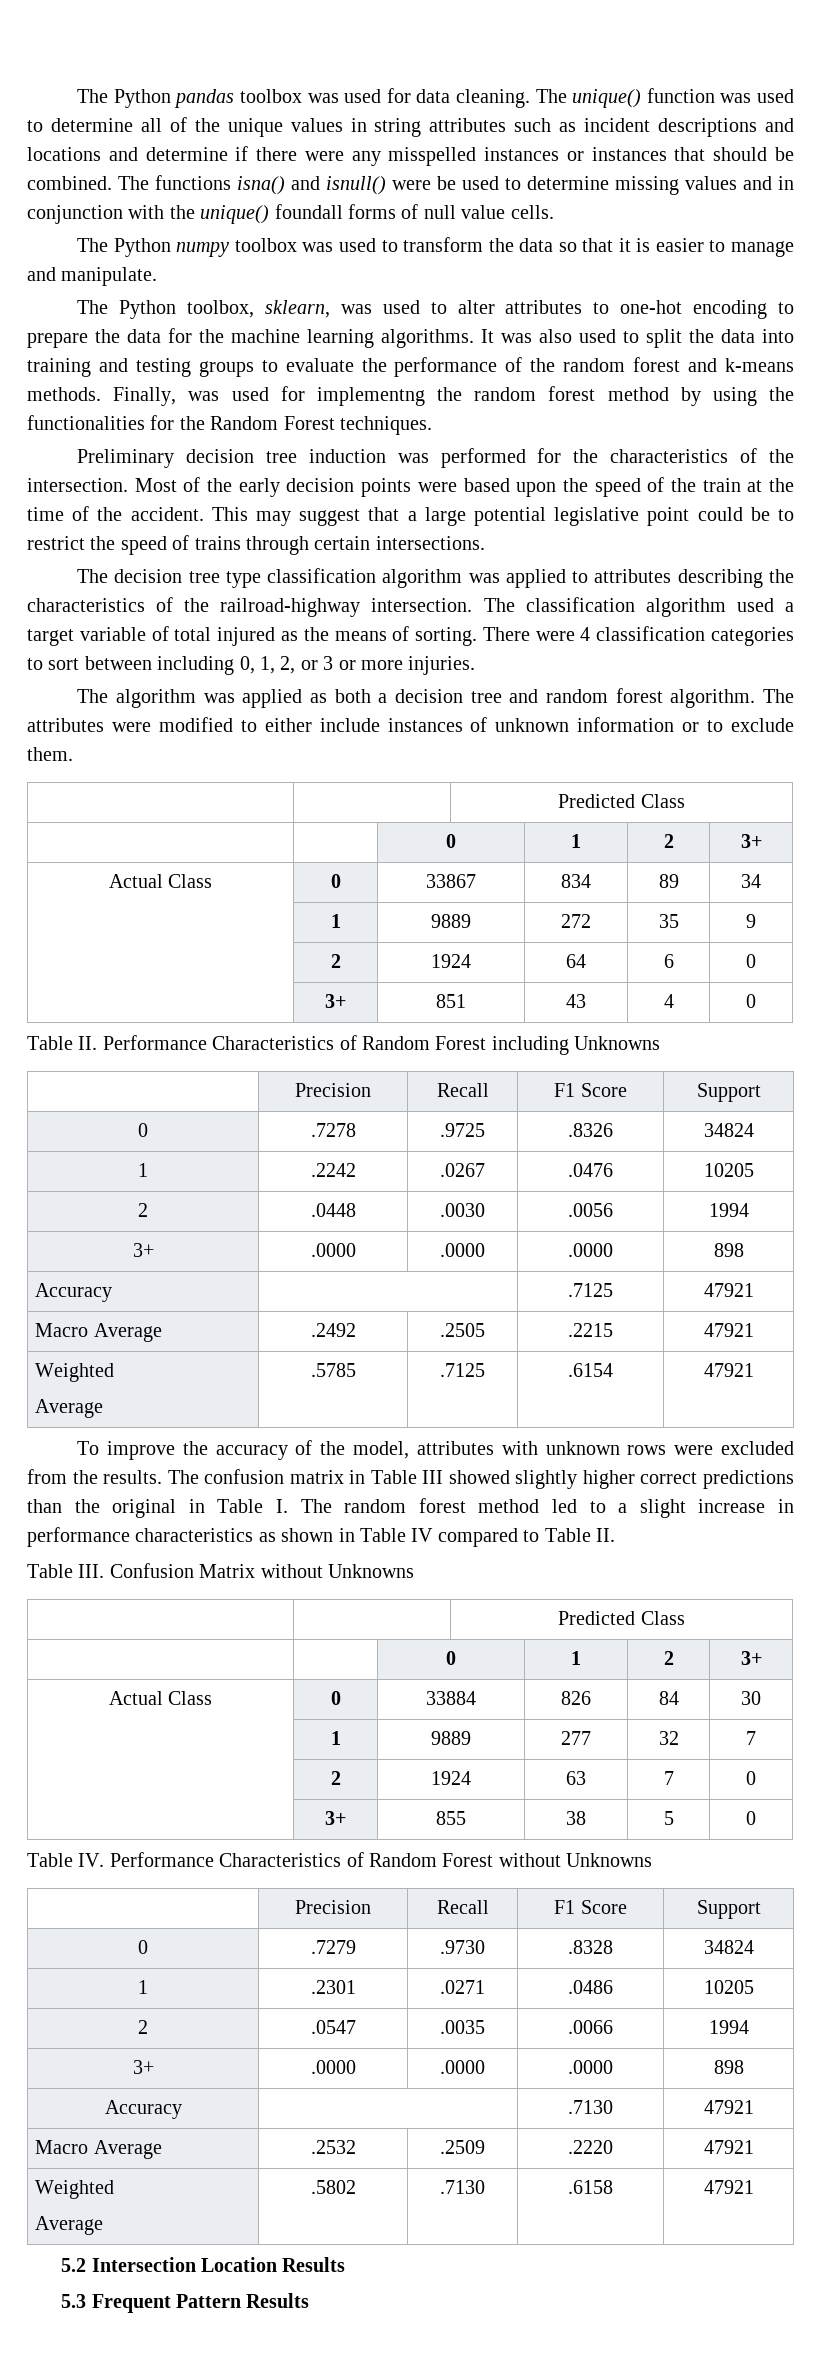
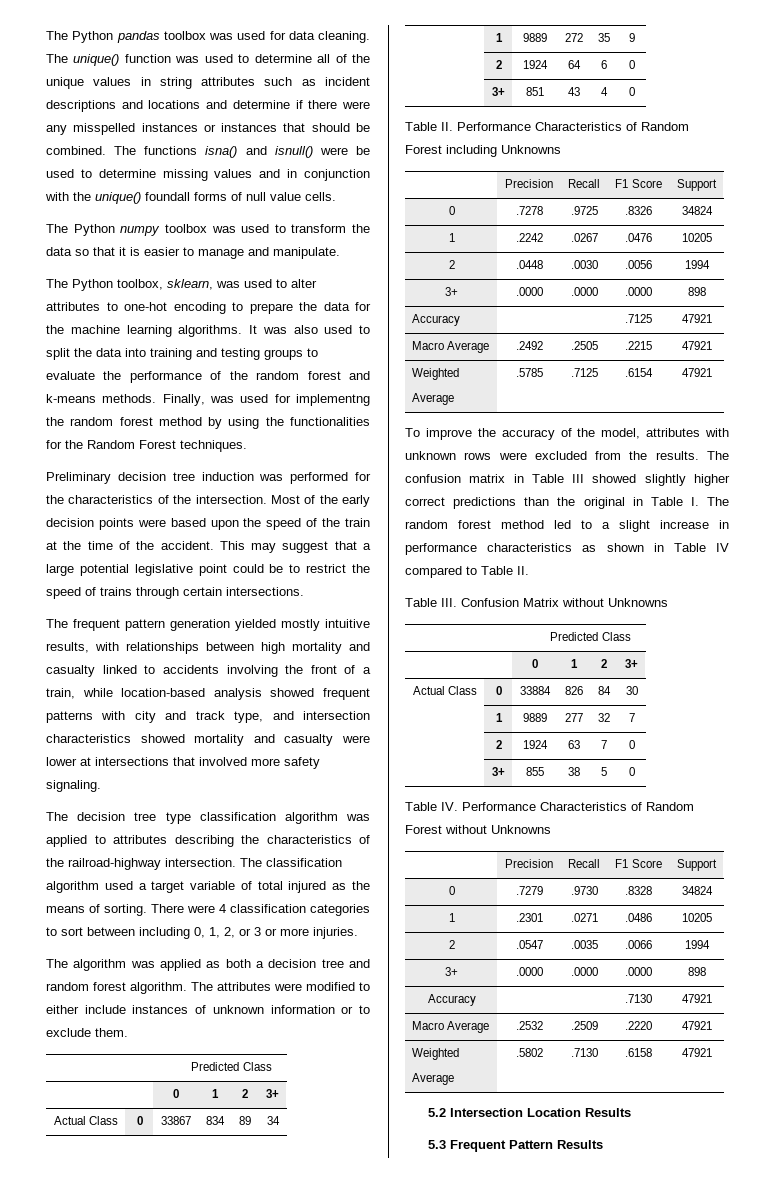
+ The frequent pattern generation yielded mostly intuitive results, with relationships between high mortality and casualty linked to accidents involving the front of a train, while location-based analysis showed frequent patterns with city and track type, and intersection characteristics showed mortality and casualty were lower at intersections that involved more safety signaling.

